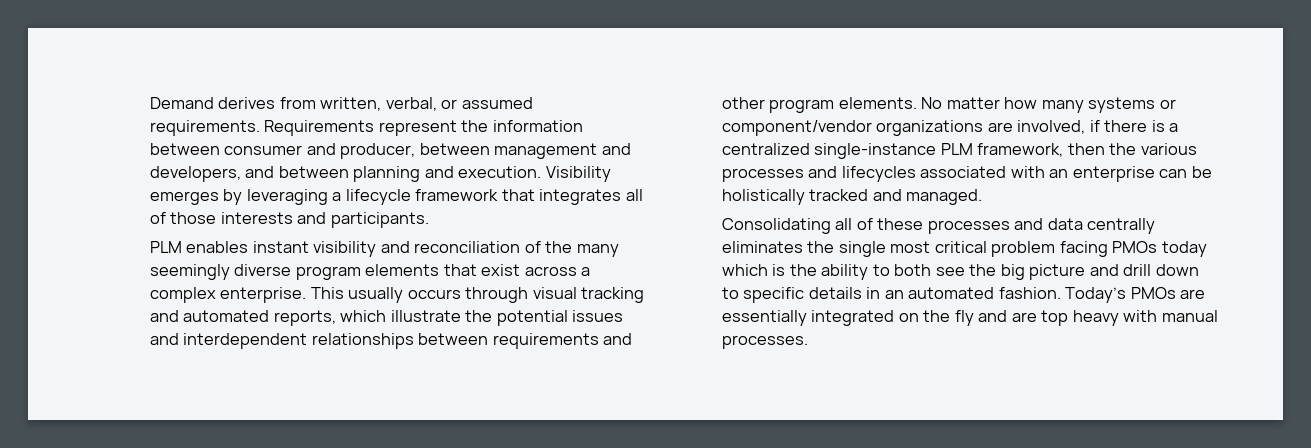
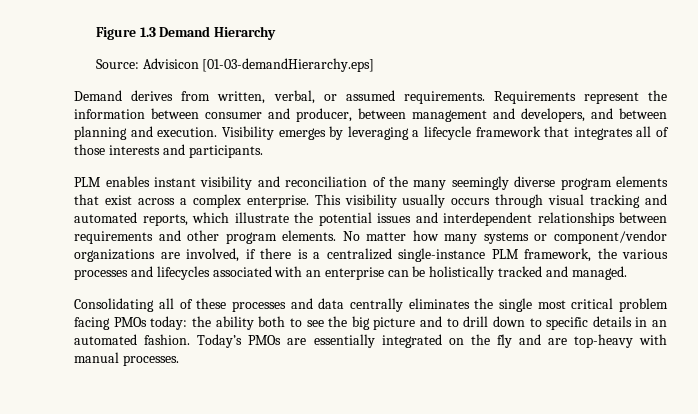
+ Figure 1.3 Demand Hierarchy
+ Source: Advisicon [01-03-demandHierarchy.eps]
- This usually occurs through visual tracking and automated reports, which illustrate the potential issues and interdependent relationships between requirements and other program elements.
+ This visibility usually occurs through visual tracking and automated reports, which illustrate the potential issues and interdependent relationships between requirements and other program elements.
- No matter how many systems or component/vendor organizations are involved, if there is a centralized single-instance PLM framework, then the various processes and lifecycles associated with an enterprise can be holistically tracked and managed.
+ No matter how many systems or component/vendor organizations are involved, if there is a centralized single-instance PLM framework, the various processes and lifecycles associated with an enterprise can be holistically tracked and managed.
- Consolidating all of these processes and data centrally eliminates the single most critical problem facing PMOs today which is the ability to both see the big picture and drill down to specific details in an automated fashion.
+ Consolidating all of these processes and data centrally eliminates the single most critical problem facing PMOs today: the ability both to see the big picture and to drill down to specific details in an automated fashion.
- Today’s PMOs are essentially integrated on the fly and are top heavy with manual processes.
+ Today’s PMOs are essentially integrated on the fly and are top-heavy with manual processes.

